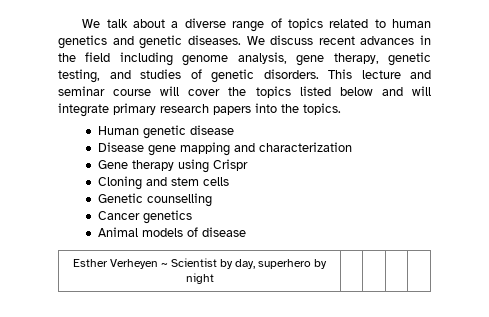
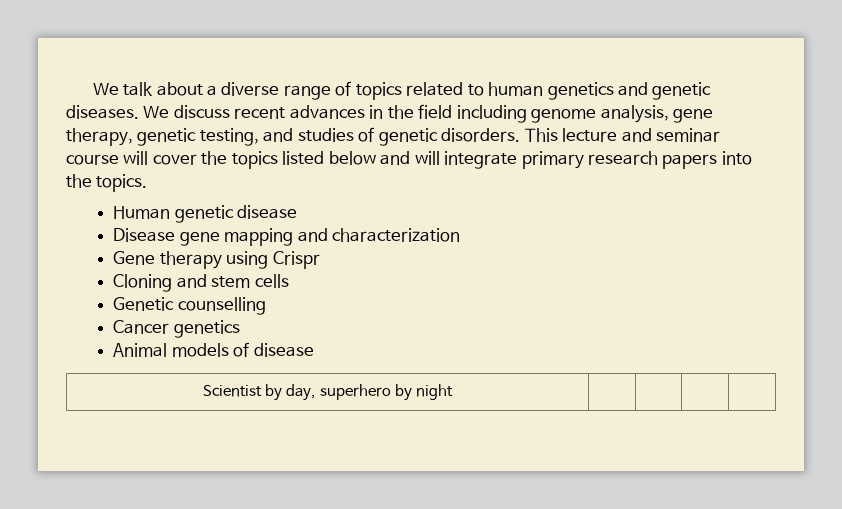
- Esther Verheyen ~ Scientist by day, superhero by night | | | |
+ Scientist by day, superhero by night | | | |

